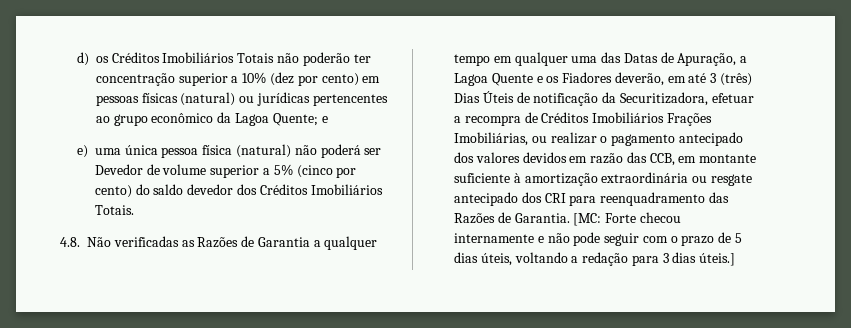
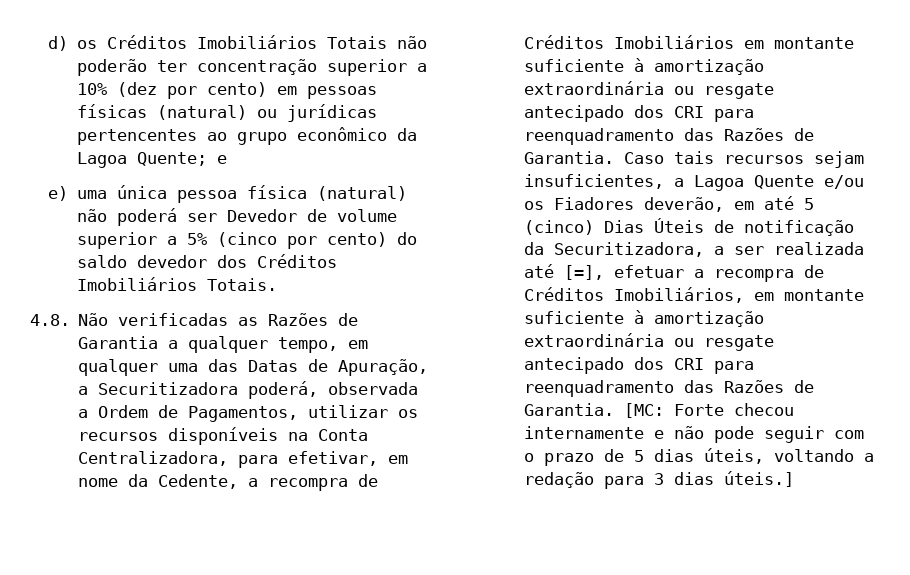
- 4.8. Não verificadas as Razões de Garantia a qualquer tempo em qualquer uma das Datas de Apuração, a Lagoa Quente e os Fiadores deverão, em até 3 (três) Dias Úteis de notificação da Securitizadora, efetuar a recompra de Créditos Imobiliários Frações Imobiliárias, ou realizar o pagamento antecipado dos valores devidos em razão das CCB, em montante suficiente à amortização extraordinária ou resgate antecipado dos CRI para reenquadramento das Razões de Garantia.
+ 4.8. Não verificadas as Razões de Garantia a qualquer tempo, em qualquer uma das Datas de Apuração, a Securitizadora poderá, observada a Ordem de Pagamentos, utilizar os recursos disponíveis na Conta Centralizadora, para efetivar, em nome da Cedente, a recompra de Créditos Imobiliários em montante suficiente à amortização extraordinária ou resgate antecipado dos CRI para reenquadramento das Razões de Garantia. Caso tais recursos sejam insuficientes, a Lagoa Quente e/ou os Fiadores deverão, em até 5 (cinco) Dias Úteis de notificação da Securitizadora, a ser realizada até [=], efetuar a recompra de Créditos Imobiliários, em montante suficiente à amortização extraordinária ou resgate antecipado dos CRI para reenquadramento das Razões de Garantia.

